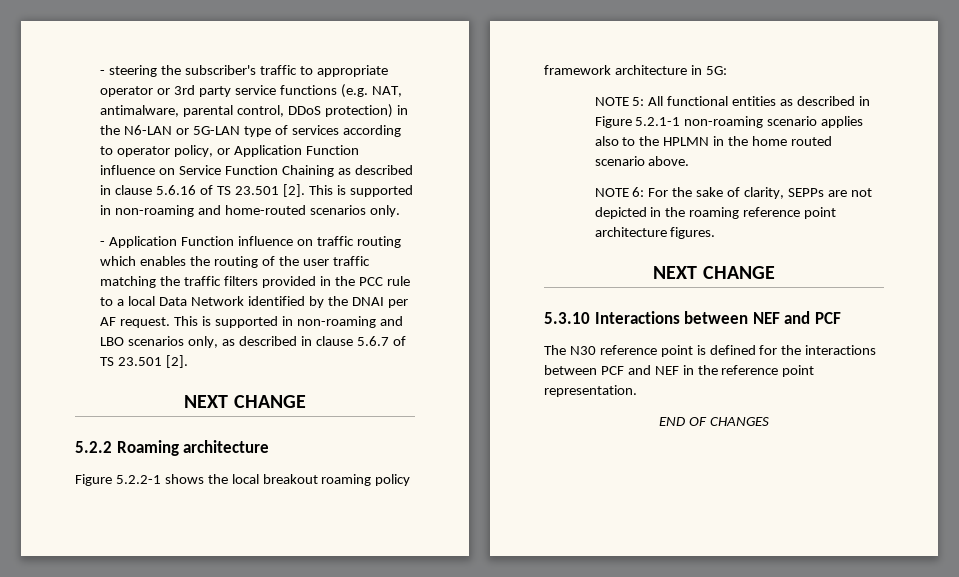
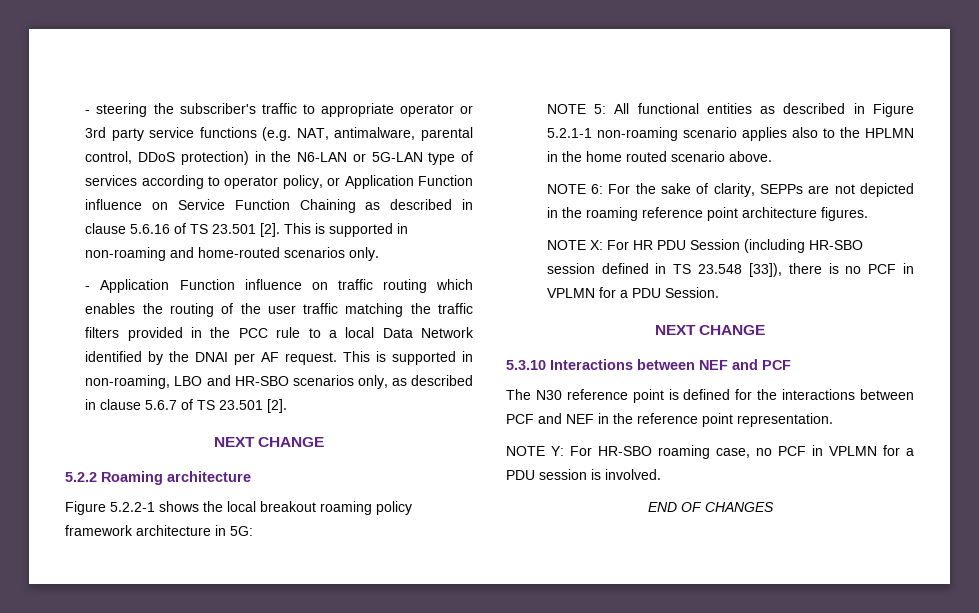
- This is supported in non-roaming and LBO scenarios only, as described in clause 5.6.7 of TS 23.501 [2].
+ This is supported in non-roaming, LBO and HR-SBO scenarios only, as described in clause 5.6.7 of TS 23.501 [2].
+ NOTE X: For HR PDU Session (including HR-SBO session defined in TS 23.548 [33]), there is no PCF in VPLMN for a PDU Session.
+ NOTE Y: For HR-SBO roaming case, no PCF in VPLMN for a PDU session is involved.

